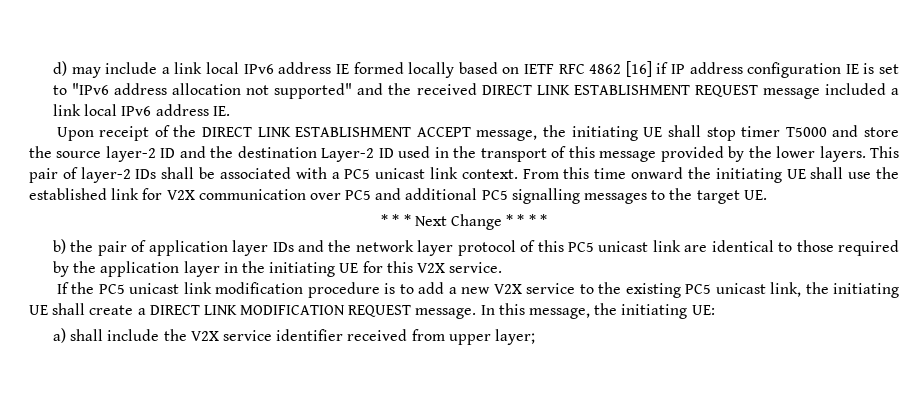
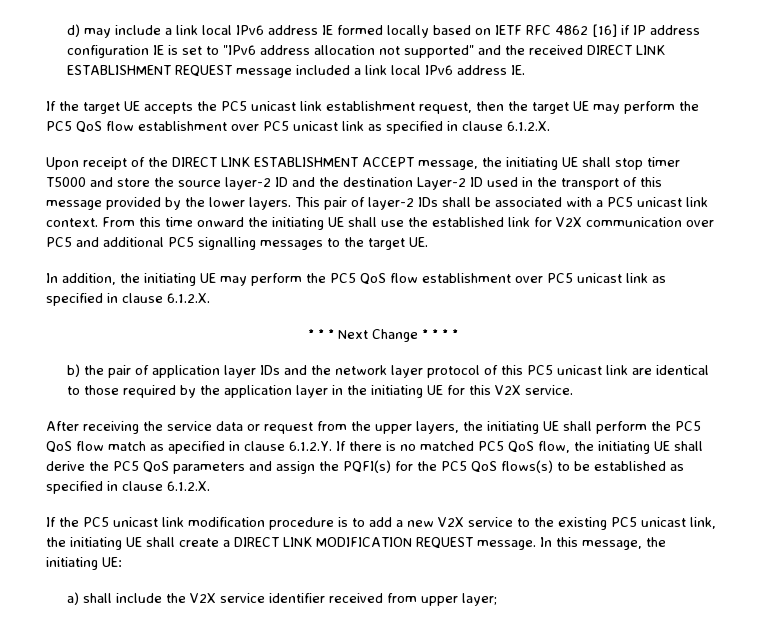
+ If the target UE accepts the PC5 unicast link establishment request, then the target UE may perform the PC5 QoS flow establishment over PC5 unicast link as specified in clause 6.1.2.X.
+ In addition, the initiating UE may perform the PC5 QoS flow establishment over PC5 unicast link as specified in clause 6.1.2.X.
+ After receiving the service data or request from the upper layers, the initiating UE shall perform the PC5 QoS flow match as apecified in clause 6.1.2.Y. If there is no matched PC5 QoS flow, the initiating UE shall derive the PC5 QoS parameters and assign the PQFI(s) for the PC5 QoS flows(s) to be established as specified in clause 6.1.2.X.

